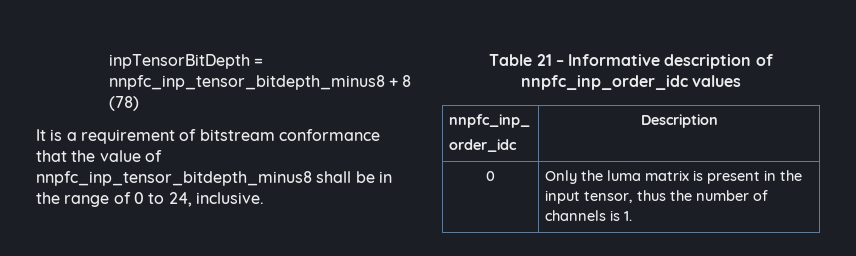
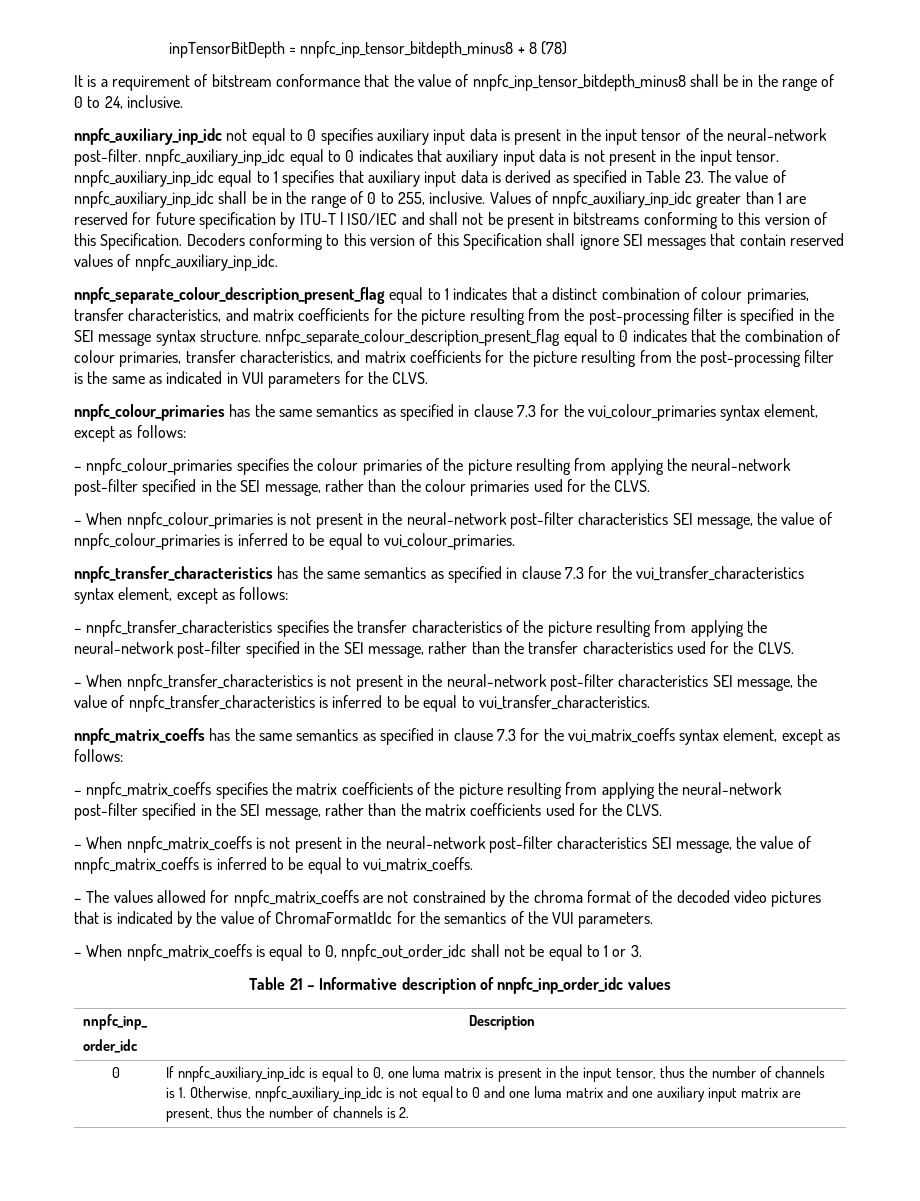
+ nnpfc_auxiliary_inp_idc not equal to 0 specifies auxiliary input data is present in the input tensor of the neural-network post-filter. nnpfc_auxiliary_inp_idc equal to 0 indicates that auxiliary input data is not present in the input tensor. nnpfc_auxiliary_inp_idc equal to 1 specifies that auxiliary input data is derived as specified in Table 23. The value of nnpfc_auxiliary_inp_idc shall be in the range of 0 to 255, inclusive. Values of nnpfc_auxiliary_inp_idc greater than 1 are reserved for future specification by ITU-T | ISO/IEC and shall not be present in bitstreams conforming to this version of this Specification. Decoders conforming to this version of this Specification shall ignore SEI messages that contain reserved values of nnpfc_auxiliary_inp_idc.
+ nnpfc_separate_colour_description_present_flag equal to 1 indicates that a distinct combination of colour primaries, transfer characteristics, and matrix coefficients for the picture resulting from the post-processing filter is specified in the SEI message syntax structure. nnfpc_separate_colour_description_present_flag equal to 0 indicates that the combination of colour primaries, transfer characteristics, and matrix coefficients for the picture resulting from the post-processing filter is the same as indicated in VUI parameters for the CLVS.
+ nnpfc_colour_primaries has the same semantics as specified in clause 7.3 for the vui_colour_primaries syntax element, except as follows:
+ – nnpfc_colour_primaries specifies the colour primaries of the picture resulting from applying the neural-network post-filter specified in the SEI message, rather than the colour primaries used for the CLVS.
+ – When nnpfc_colour_primaries is not present in the neural-network post-filter characteristics SEI message, the value of nnpfc_colour_primaries is inferred to be equal to vui_colour_primaries.
+ nnpfc_transfer_characteristics has the same semantics as specified in clause 7.3 for the vui_transfer_characteristics syntax element, except as follows:
+ – nnpfc_transfer_characteristics specifies the transfer characteristics of the picture resulting from applying the neural-network post-filter specified in the SEI message, rather than the transfer characteristics used for the CLVS.
+ – When nnpfc_transfer_characteristics is not present in the neural-network post-filter characteristics SEI message, the value of nnpfc_transfer_characteristics is inferred to be equal to vui_transfer_characteristics.
+ nnpfc_matrix_coeffs has the same semantics as specified in clause 7.3 for the vui_matrix_coeffs syntax element, except as follows:
+ – nnpfc_matrix_coeffs specifies the matrix coefficients of the picture resulting from applying the neural-network post-filter specified in the SEI message, rather than the matrix coefficients used for the CLVS.
+ – When nnpfc_matrix_coeffs is not present in the neural-network post-filter characteristics SEI message, the value of nnpfc_matrix_coeffs is inferred to be equal to vui_matrix_coeffs.
+ – The values allowed for nnpfc_matrix_coeffs are not constrained by the chroma format of the decoded video pictures that is indicated by the value of ChromaFormatIdc for the semantics of the VUI parameters.
+ – When nnpfc_matrix_coeffs is equal to 0, nnpfc_out_order_idc shall not be equal to 1 or 3.
- Only the luma matrix is present in the input tensor, thus the number of channels is 1.
+ If nnpfc_auxiliary_inp_idc is equal to 0, one luma matrix is present in the input tensor, thus the number of channels is 1. Otherwise, nnpfc_auxiliary_inp_idc is not equal to 0 and one luma matrix and one auxiliary input matrix are present, thus the number of channels is 2.

